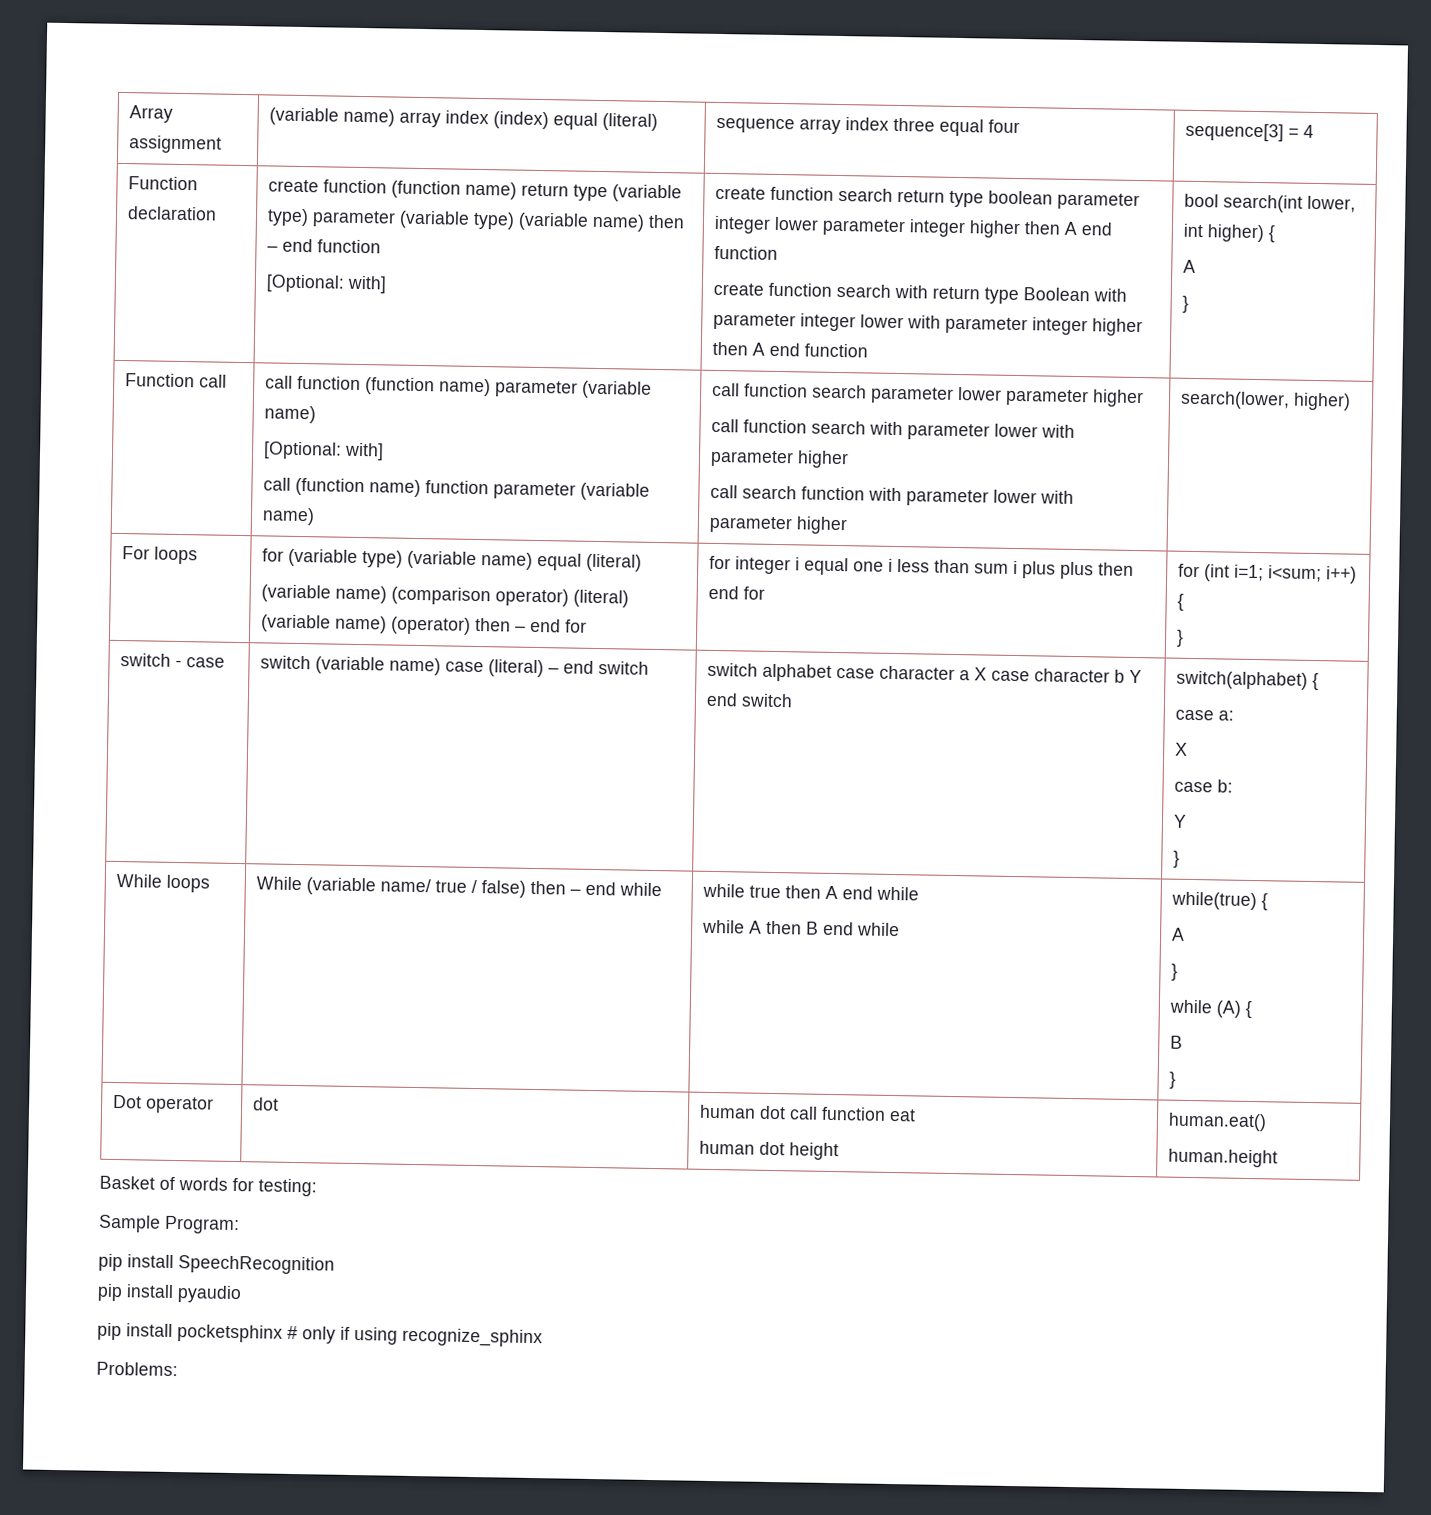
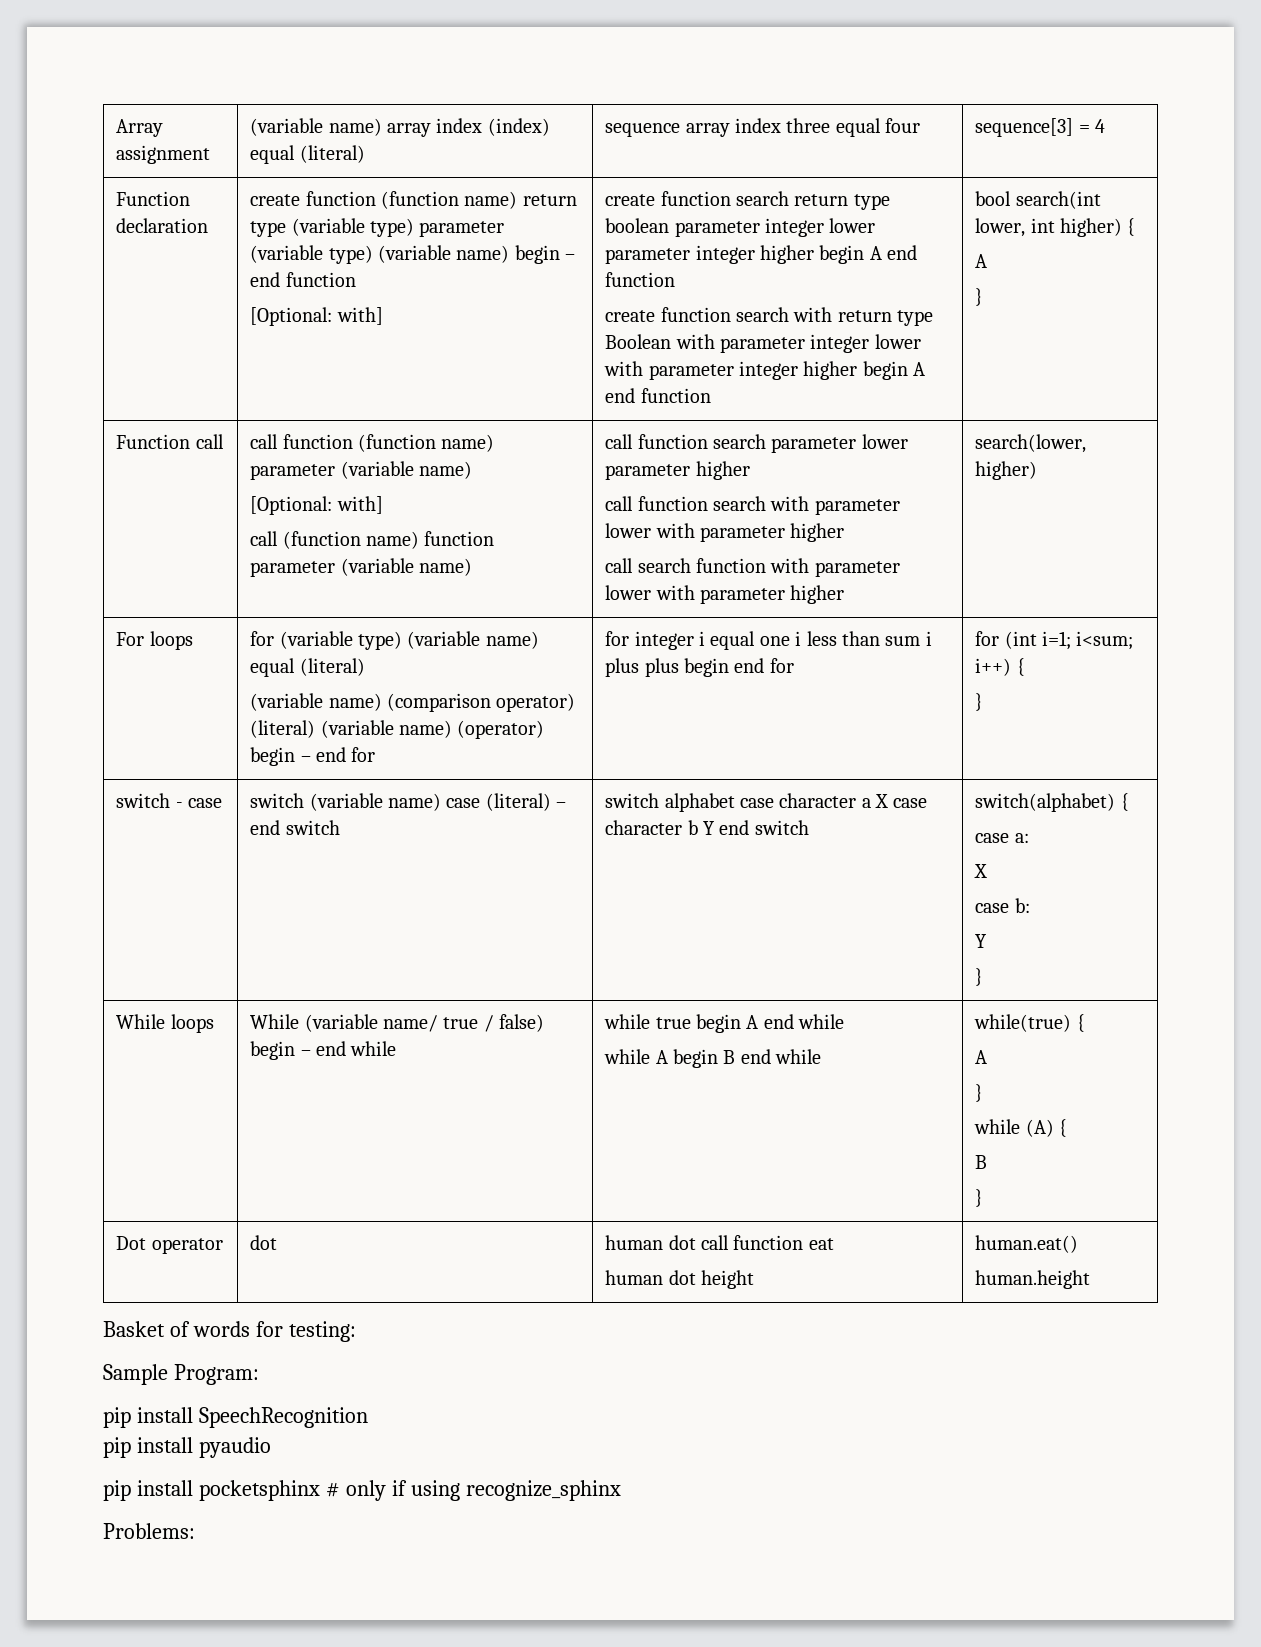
- create function (function name) return type (variable type) parameter (variable type) (variable name) then – end function
+ create function (function name) return type (variable type) parameter (variable type) (variable name) begin – end function
- create function search return type boolean parameter integer lower parameter integer higher then A end function
+ create function search return type boolean parameter integer lower parameter integer higher begin A end function
- create function search with return type Boolean with parameter integer lower with parameter integer higher then A end function
+ create function search with return type Boolean with parameter integer lower with parameter integer higher begin A end function
- (variable name) (comparison operator) (literal) (variable name) (operator) then – end for
+ (variable name) (comparison operator) (literal) (variable name) (operator) begin – end for
- for integer i equal one i less than sum i plus plus then end for
+ for integer i equal one i less than sum i plus plus begin end for
- While loops | While (variable name/ true / false) then – end while | while true then A end while
- while A then B end while | while(true) {
+ While loops | While (variable name/ true / false) begin – end while | while true begin A end while
+ while A begin B end while | while(true) {

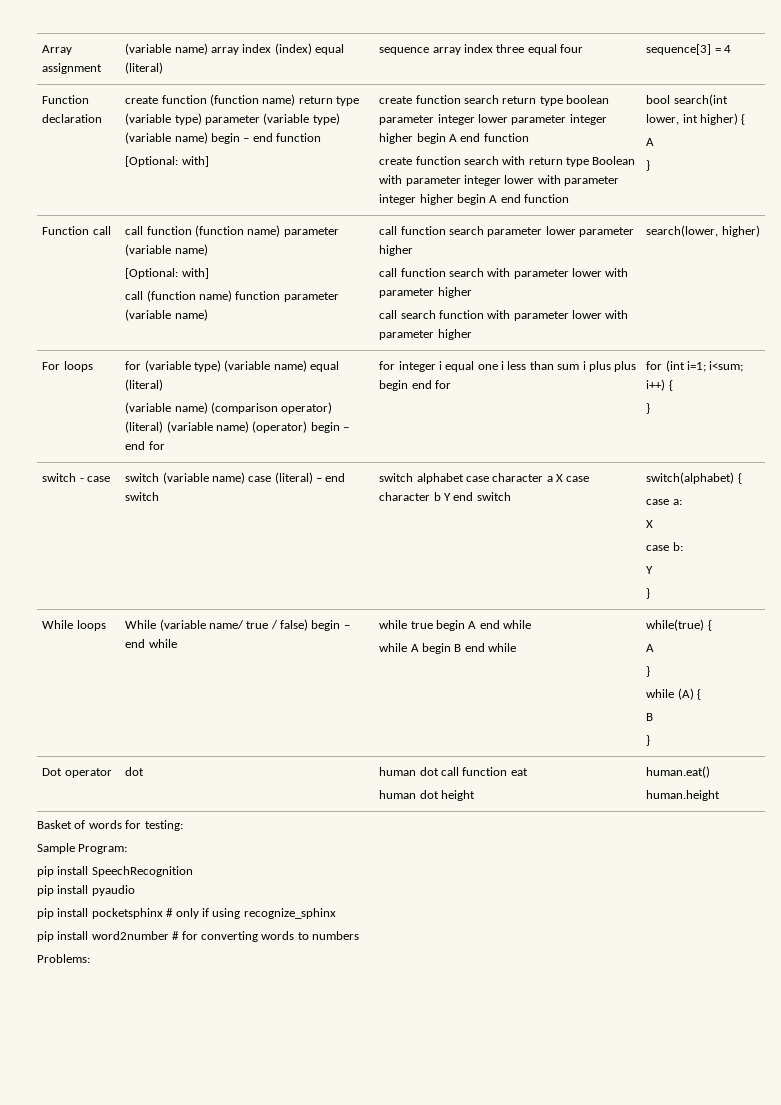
+ pip install word2number # for converting words to numbers

